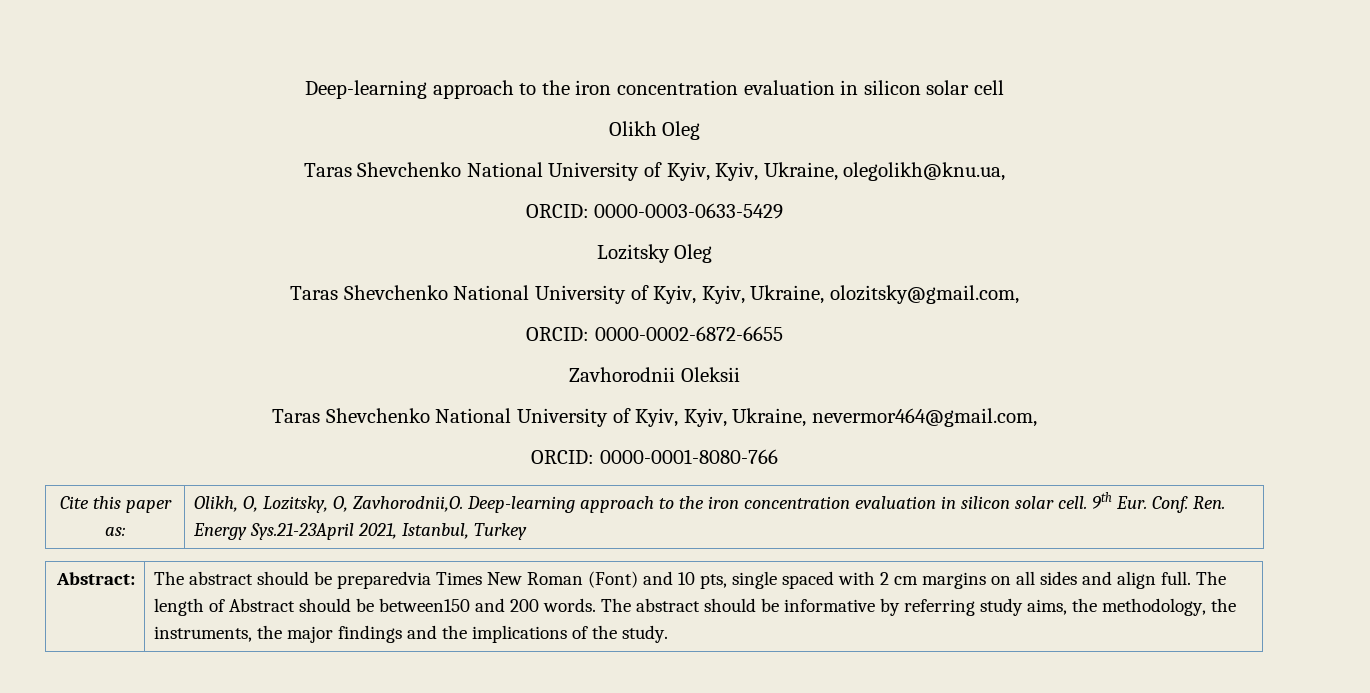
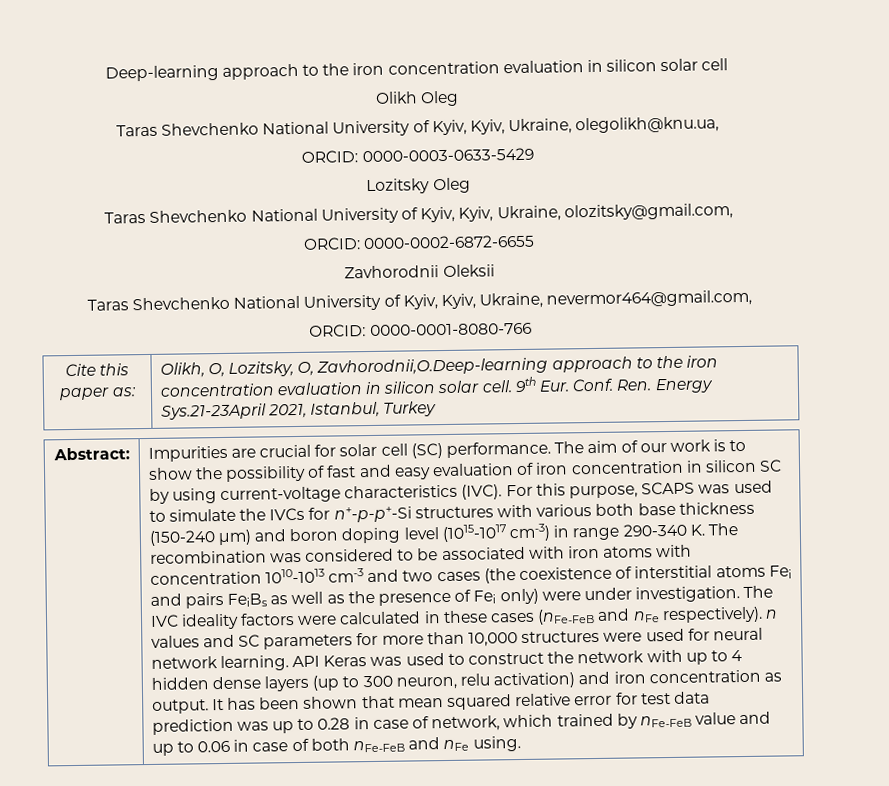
- Cite this paper as: | Olikh, O, Lozitsky, O, Zavhorodnii,O. Deep-learning approach to the iron concentration evaluation in silicon solar cell. 9th Eur. Conf. Ren. Energy Sys.21-23April 2021, Istanbul, Turkey
+ Cite this paper as: | Olikh, O, Lozitsky, O, Zavhorodnii,O.Deep-learning approach to the iron concentration evaluation in silicon solar cell. 9th Eur. Conf. Ren. Energy Sys.21-23April 2021, Istanbul, Turkey
- The abstract should be preparedvia Times New Roman (Font) and 10 pts, single spaced with 2 cm margins on all sides and align full. The length of Abstract should be between150 and 200 words. The abstract should be informative by referring study aims, the methodology, the instruments, the major findings and the implications of the study.
+ Impurities are crucial for solar cell (SC) performance. The aim of our work is to show the possibility of fast and easy evaluation of iron concentration in silicon SC by using current-voltage characteristics (IVC). For this purpose, SCAPS was used to simulate the IVCs for n+-p-p+-Si structures with various both base thickness (150-240 μm) and boron doping level (1015-1017 cm-3) in range 290-340 K. The recombination was considered to be associated with iron atoms with concentration 1010-1013 cm-3 and two cases (the coexistence of interstitial atoms Fei and pairs FeiBs as well as the presence of Fei only) were under investigation. The IVC ideality factors were calculated in these cases (nFe-FeB and nFe respectively). n values and SC parameters for more than 10,000 structures were used for neural network learning. API Keras was used to construct the network with up to 4 hidden dense layers (up to 300 neuron, relu activation) and iron concentration as output. It has been shown that mean squared relative error for test data prediction was up to 0.28 in case of network, which trained by nFe-FeB value and up to 0.06 in case of both nFe-FeB and nFe using.

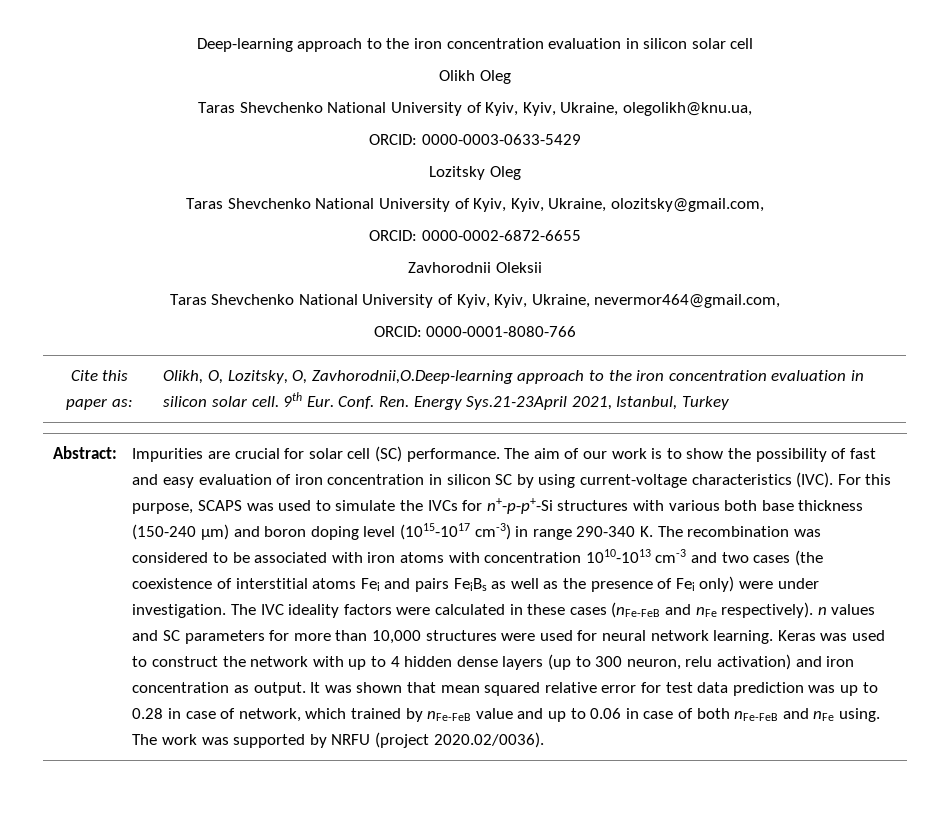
- API Keras was used to construct the network with up to 4 hidden dense layers (up to 300 neuron, relu activation) and iron concentration as output.
+ Keras was used to construct the network with up to 4 hidden dense layers (up to 300 neuron, relu activation) and iron concentration as output.
- It has been shown that mean squared relative error for test data prediction was up to 0.28 in case of network, which trained by nFe-FeB value and up to 0.06 in case of both nFe-FeB and nFe using.
+ It was shown that mean squared relative error for test data prediction was up to 0.28 in case of network, which trained by nFe-FeB value and up to 0.06 in case of both nFe-FeB and nFe using.
+ The work was supported by NRFU (project 2020.02/0036).

